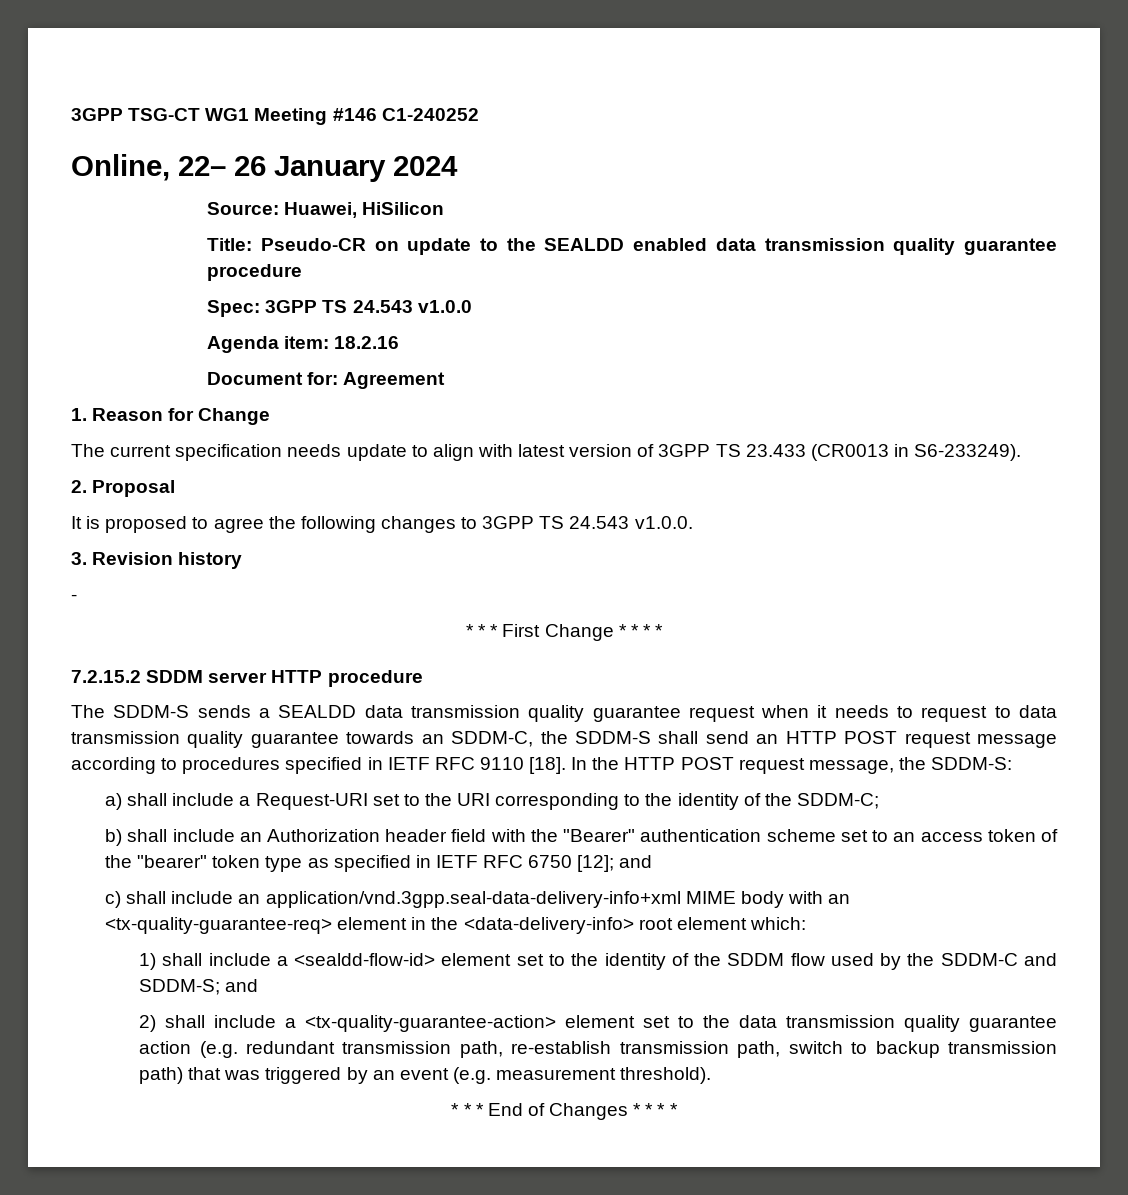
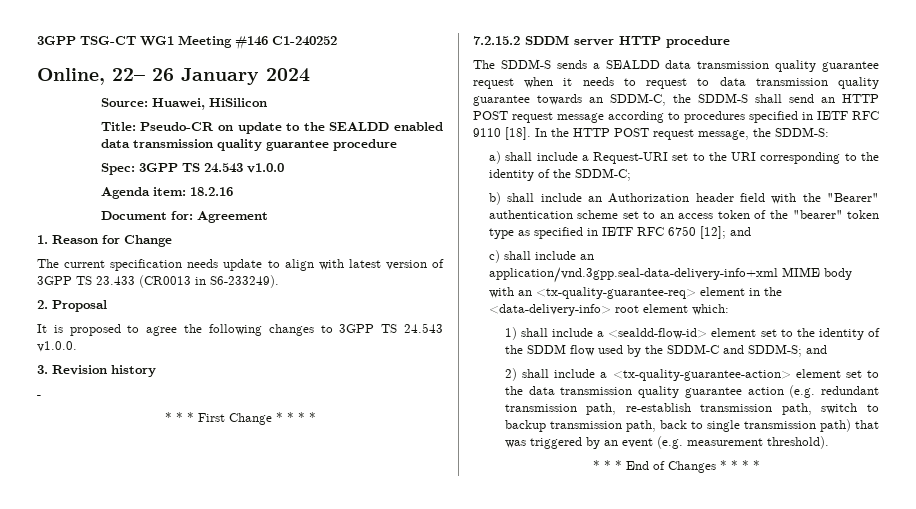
- 2) shall include a <tx-quality-guarantee-action> element set to the data transmission quality guarantee action (e.g. redundant transmission path, re-establish transmission path, switch to backup transmission path) that was triggered by an event (e.g. measurement threshold).
+ 2) shall include a <tx-quality-guarantee-action> element set to the data transmission quality guarantee action (e.g. redundant transmission path, re-establish transmission path, switch to backup transmission path, back to single transmission path) that was triggered by an event (e.g. measurement threshold).

